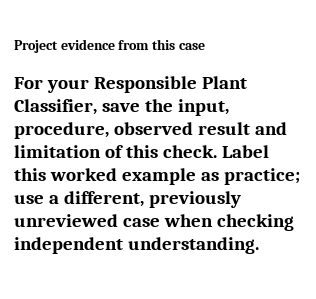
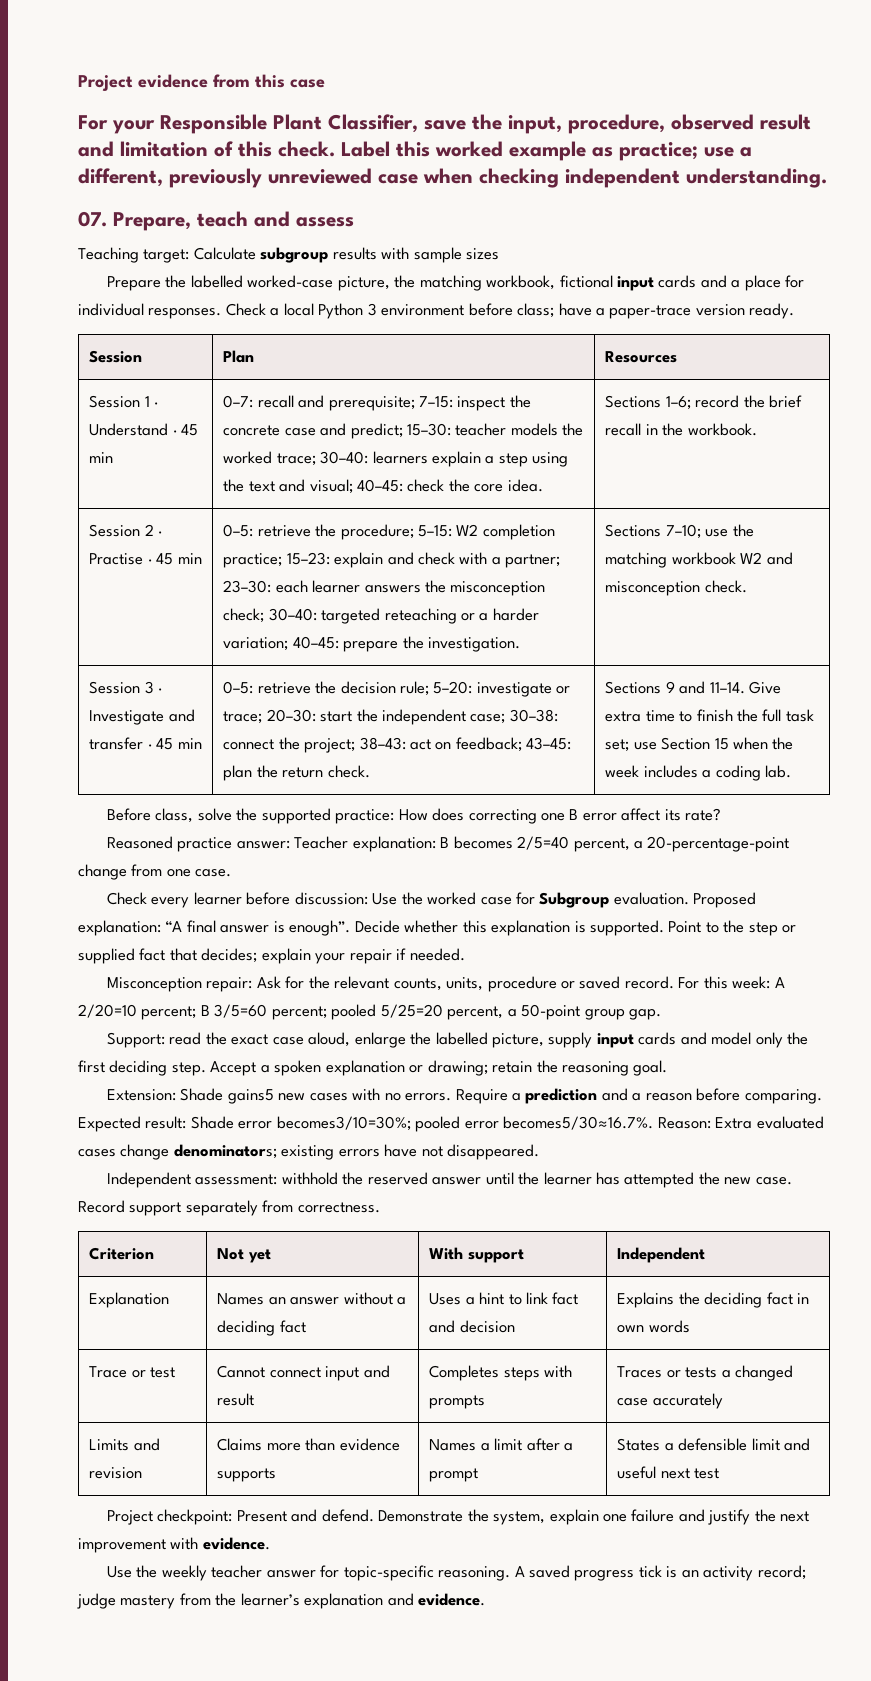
+ 07. Prepare, teach and assess
+ Teaching target: Calculate subgroup results with sample sizes
+ Prepare the labelled worked-case picture, the matching workbook, fictional input cards and a place for individual responses. Check a local Python 3 environment before class; have a paper-trace version ready.
+ Session | Plan | Resources
+ Session 1 · Understand · 45 min | 0–7: recall and prerequisite; 7–15: inspect the concrete case and predict; 15–30: teacher models the worked trace; 30–40: learners explain a step using the text and visual; 40–45: check the core idea. | Sections 1–6; record the brief recall in the workbook.
+ Session 2 · Practise · 45 min | 0–5: retrieve the procedure; 5–15: W2 completion practice; 15–23: explain and check with a partner; 23–30: each learner answers the misconception check; 30–40: targeted reteaching or a harder variation; 40–45: prepare the investigation. | Sections 7–10; use the matching workbook W2 and misconception check.
+ Session 3 · Investigate and transfer · 45 min | 0–5: retrieve the decision rule; 5–20: investigate or trace; 20–30: start the independent case; 30–38: connect the project; 38–43: act on feedback; 43–45: plan the return check. | Sections 9 and 11–14. Give extra time to finish the full task set; use Section 15 when the week includes a coding lab.
+ Before class, solve the supported practice: How does correcting one B error affect its rate?
+ Reasoned practice answer: Teacher explanation: B becomes 2/5=40 percent, a 20-percentage-point change from one case.
+ Check every learner before discussion: Use the worked case for Subgroup evaluation. Proposed explanation: “A final answer is enough”. Decide whether this explanation is supported. Point to the step or supplied fact that decides; explain your repair if needed.
+ Misconception repair: Ask for the relevant counts, units, procedure or saved record. For this week: A 2/20=10 percent; B 3/5=60 percent; pooled 5/25=20 percent, a 50-point group gap.
+ Support: read the exact case aloud, enlarge the labelled picture, supply input cards and model only the first deciding step. Accept a spoken explanation or drawing; retain the reasoning goal.
+ Extension: Shade gains5 new cases with no errors. Require a prediction and a reason before comparing. Expected result: Shade error becomes3/10=30%; pooled error becomes5/30≈16.7%. Reason: Extra evaluated cases change denominators; existing errors have not disappeared.
+ Independent assessment: withhold the reserved answer until the learner has attempted the new case. Record support separately from correctness.
+ Criterion | Not yet | With support | Independent
+ Explanation | Names an answer without a deciding fact | Uses a hint to link fact and decision | Explains the deciding fact in own words
+ Trace or test | Cannot connect input and result | Completes steps with prompts | Traces or tests a changed case accurately
+ Limits and revision | Claims more than evidence supports | Names a limit after a prompt | States a defensible limit and useful next test
+ Project checkpoint: Present and defend. Demonstrate the system, explain one failure and justify the next improvement with evidence.
+ Use the weekly teacher answer for topic-specific reasoning. A saved progress tick is an activity record; judge mastery from the learner’s explanation and evidence.

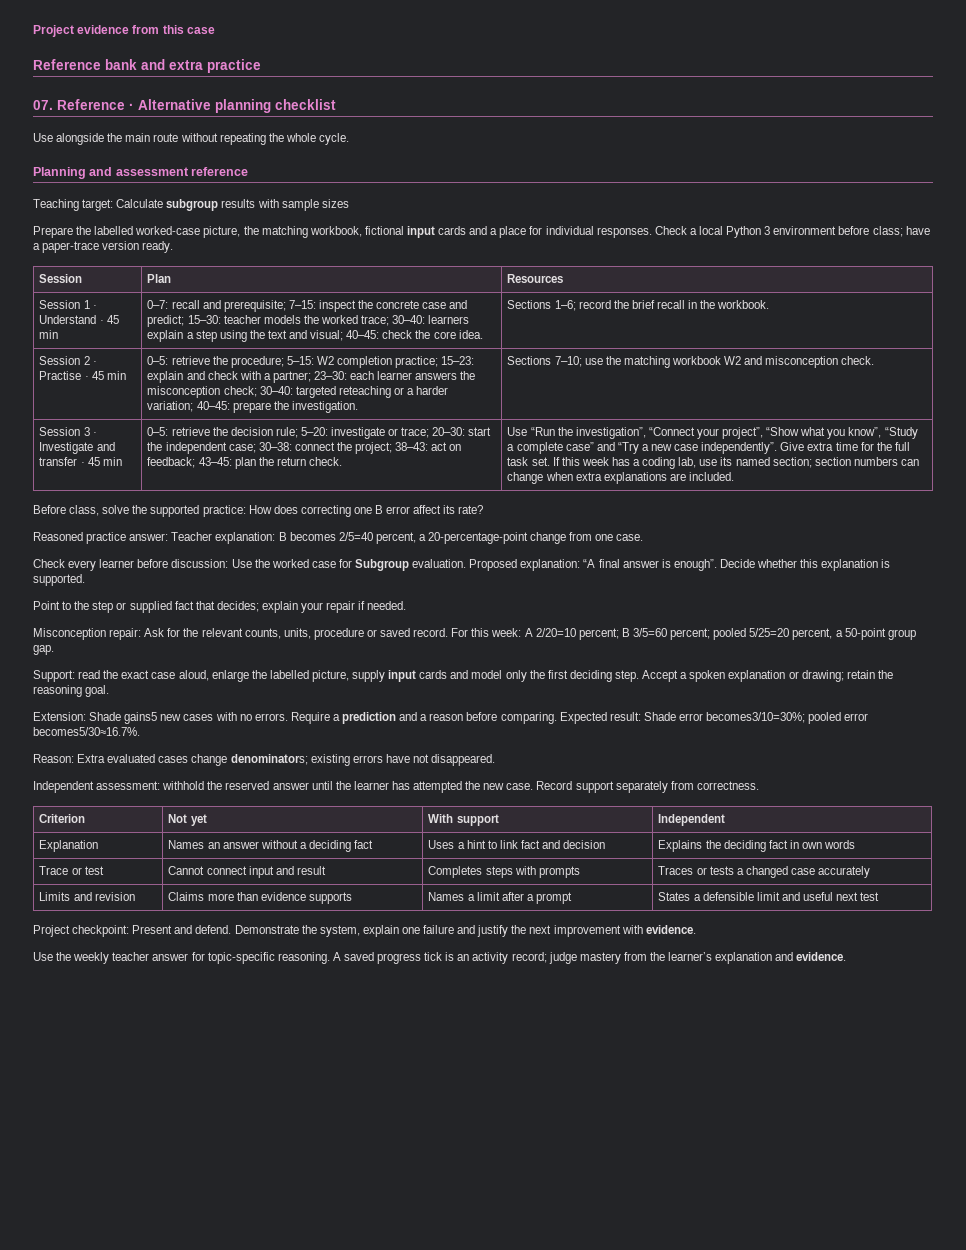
- For your Responsible Plant Classifier, save the input, procedure, observed result and limitation of this check. Label this worked example as practice; use a different, previously unreviewed case when checking independent understanding.
- 07. Prepare, teach and assess
+ Reference bank and extra practice
+ 07. Reference · Alternative planning checklist
+ Use alongside the main route without repeating the whole cycle.
+ Planning and assessment reference
- Sections 9 and 11–14.
+ Use “Run the investigation”, “Connect your project”, “Show what you know”, “Study a complete case” and “Try a new case independently”.
- Give extra time to finish the full task set; use Section 15 when the week includes a coding lab.
+ Give extra time for the full task set. If this week has a coding lab, use its named section; section numbers can change when extra explanations are included.
- Decide whether this explanation is supported. Point to the step or supplied fact that decides; explain your repair if needed.
+ Decide whether this explanation is supported.
+ Point to the step or supplied fact that decides; explain your repair if needed.
- Expected result: Shade error becomes3/10=30%; pooled error becomes5/30≈16.7%. Reason: Extra evaluated cases change denominators; existing errors have not disappeared.
+ Expected result: Shade error becomes3/10=30%; pooled error becomes5/30≈16.7%.
+ Reason: Extra evaluated cases change denominators; existing errors have not disappeared.

